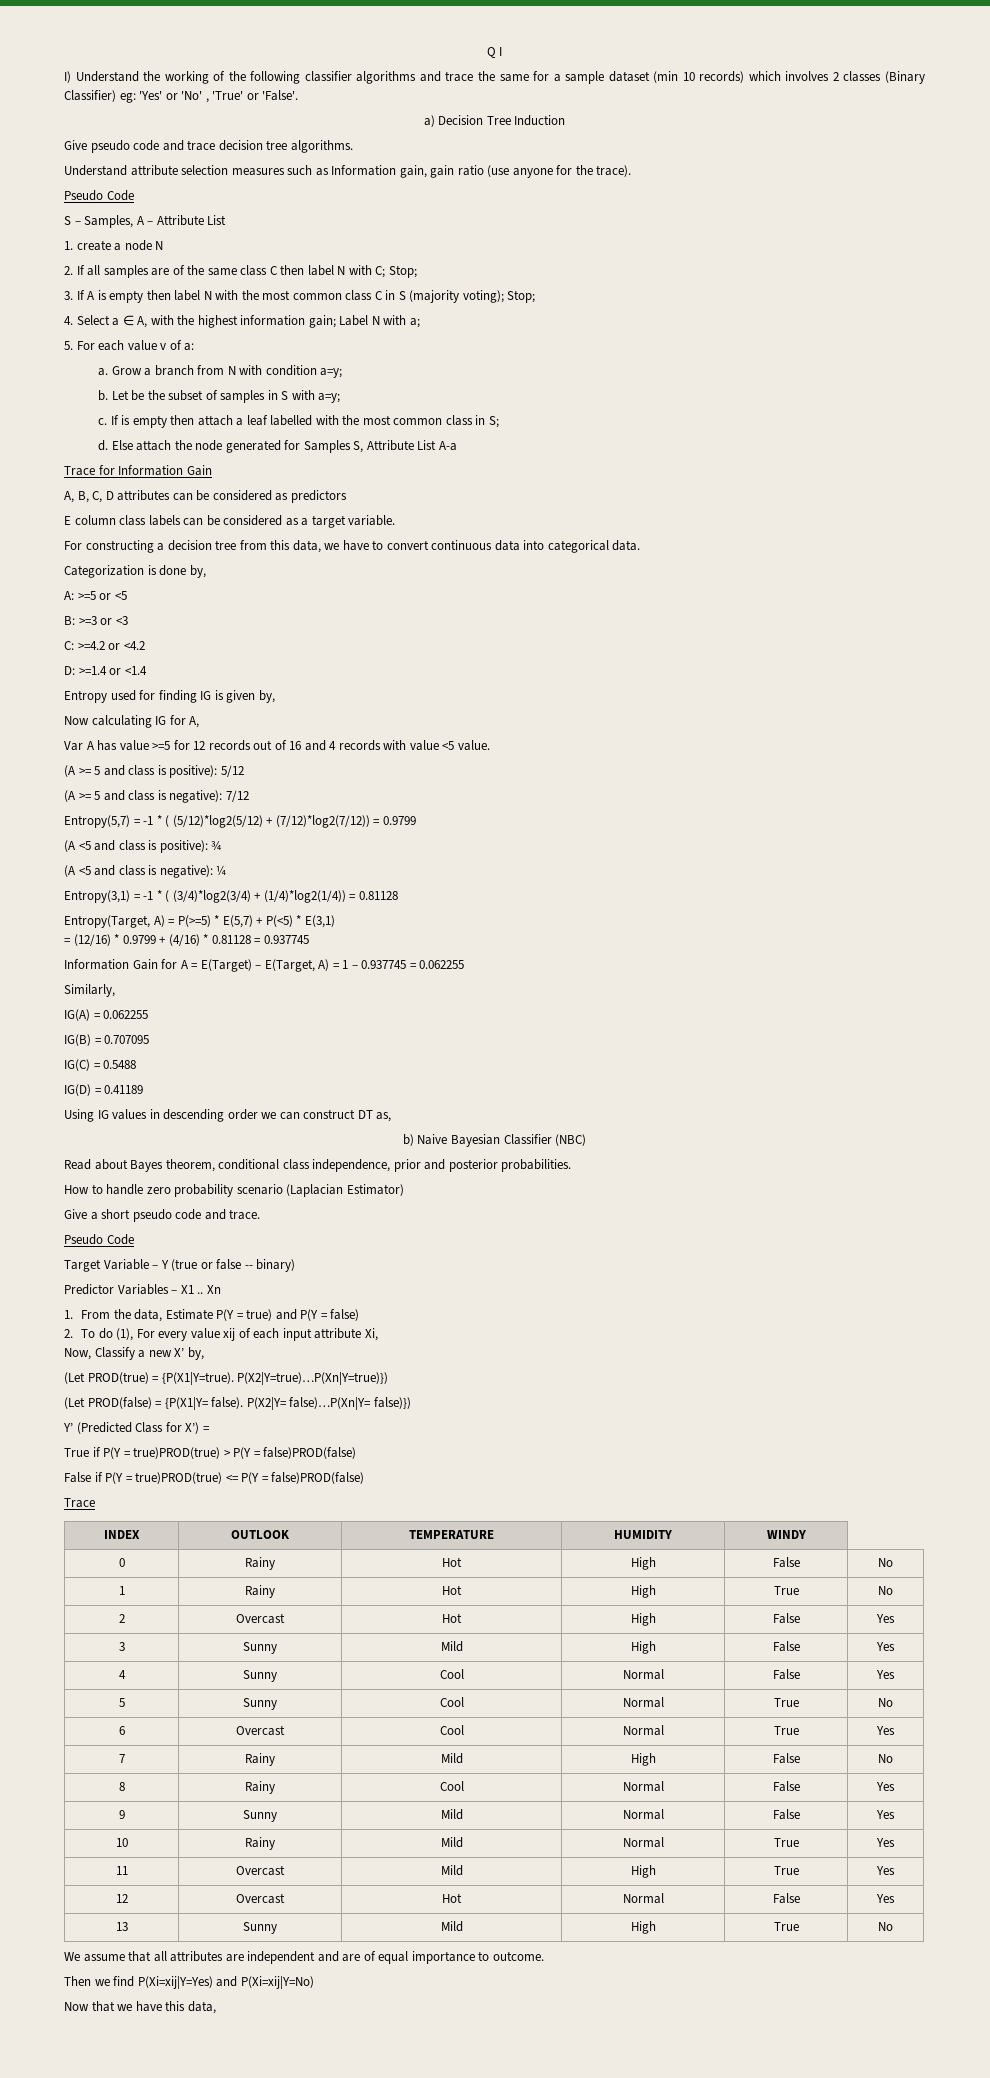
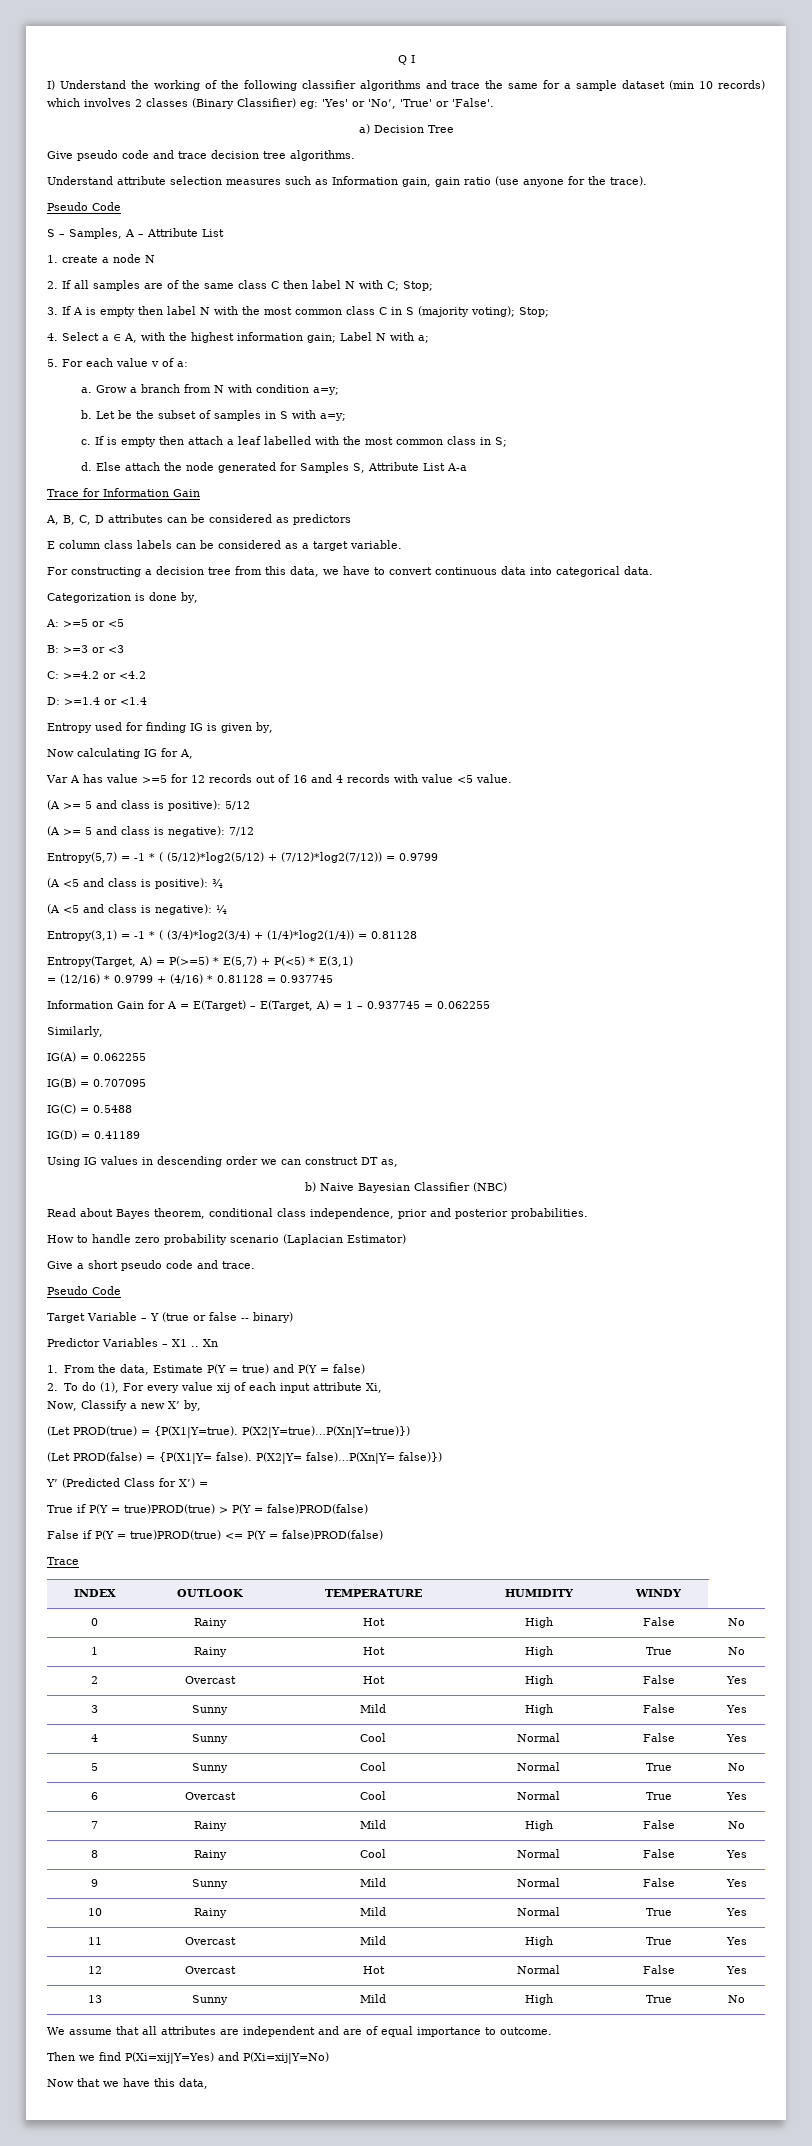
- I) Understand the working of the following classifier algorithms and trace the same for a sample dataset (min 10 records) which involves 2 classes (Binary Classifier) eg: 'Yes' or 'No' , 'True' or 'False'.
+ I) Understand the working of the following classifier algorithms and trace the same for a sample dataset (min 10 records) which involves 2 classes (Binary Classifier) eg: 'Yes' or 'No’, 'True' or 'False'.
- a) Decision Tree Induction
+ a) Decision Tree

